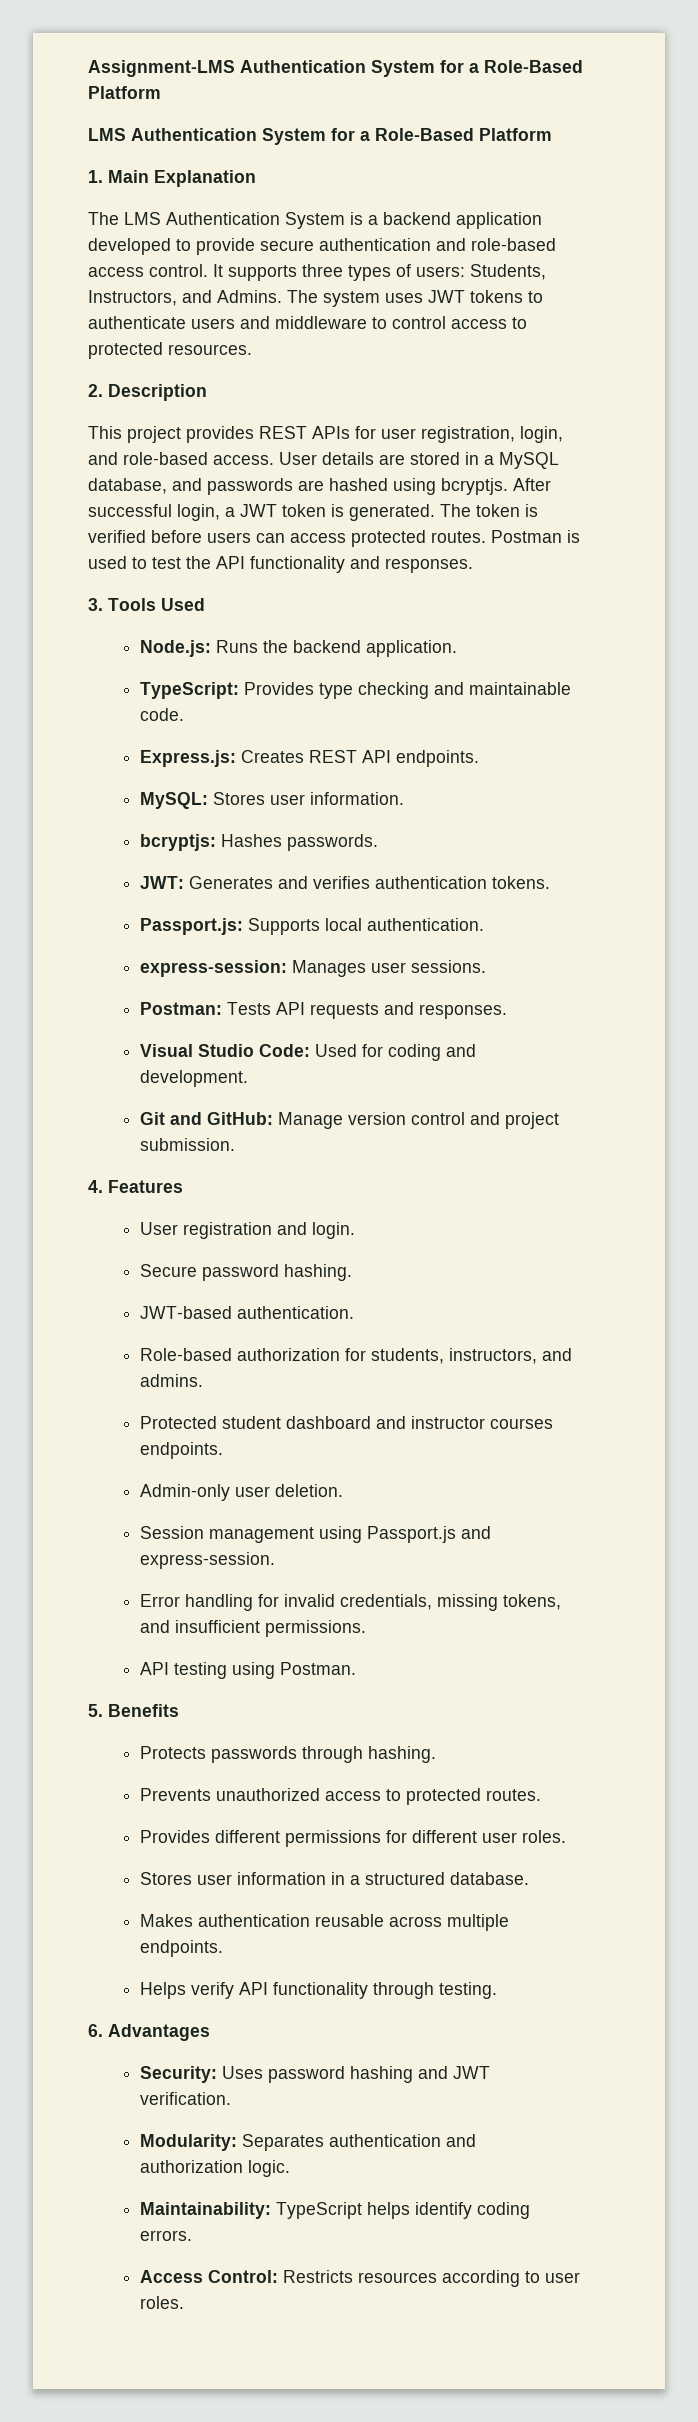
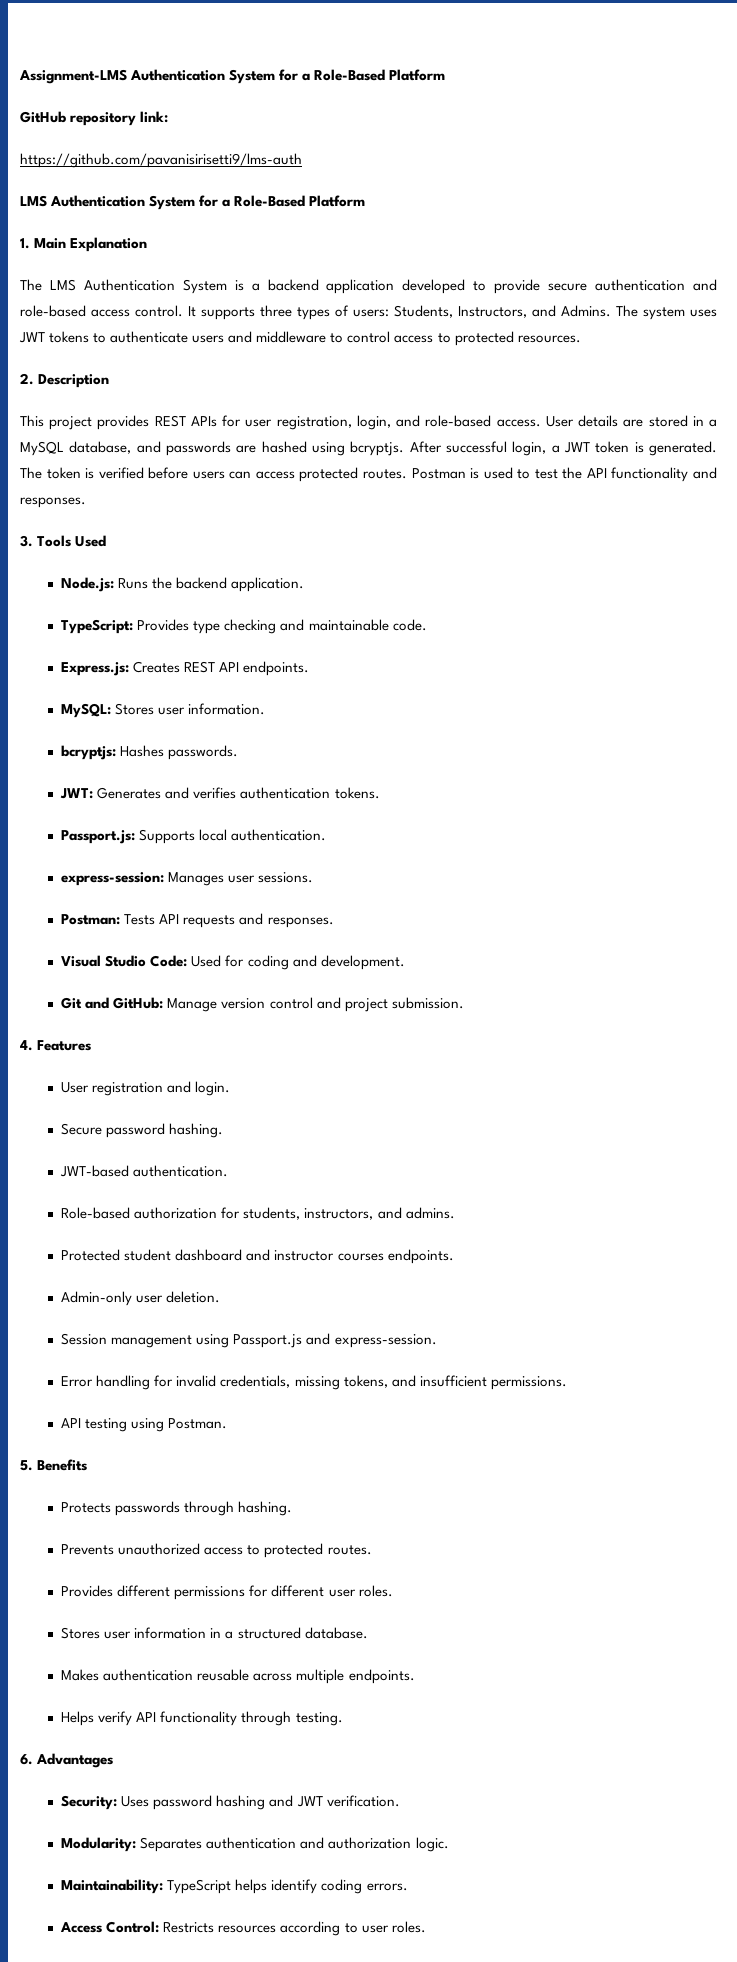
+ GitHub repository link:
+ https://github.com/pavanisirisetti9/lms-auth

